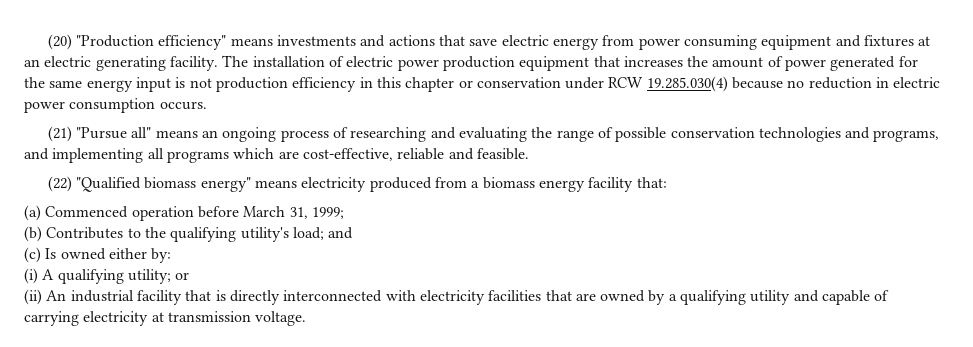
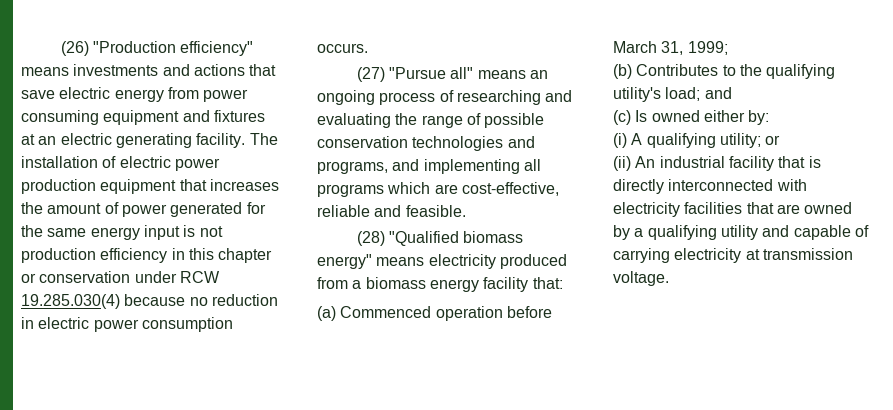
- (20) "Production efficiency" means investments and actions that save electric energy from power consuming equipment and fixtures at an electric generating facility.
+ (26) "Production efficiency" means investments and actions that save electric energy from power consuming equipment and fixtures at an electric generating facility.
- (21) "Pursue all" means an ongoing process of researching and evaluating the range of possible conservation technologies and programs, and implementing all programs which are cost-effective, reliable and feasible.
+ (27) "Pursue all" means an ongoing process of researching and evaluating the range of possible conservation technologies and programs, and implementing all programs which are cost-effective, reliable and feasible.
- (22) "Qualified biomass energy" means electricity produced from a biomass energy facility that:
+ (28) "Qualified biomass energy" means electricity produced from a biomass energy facility that:

